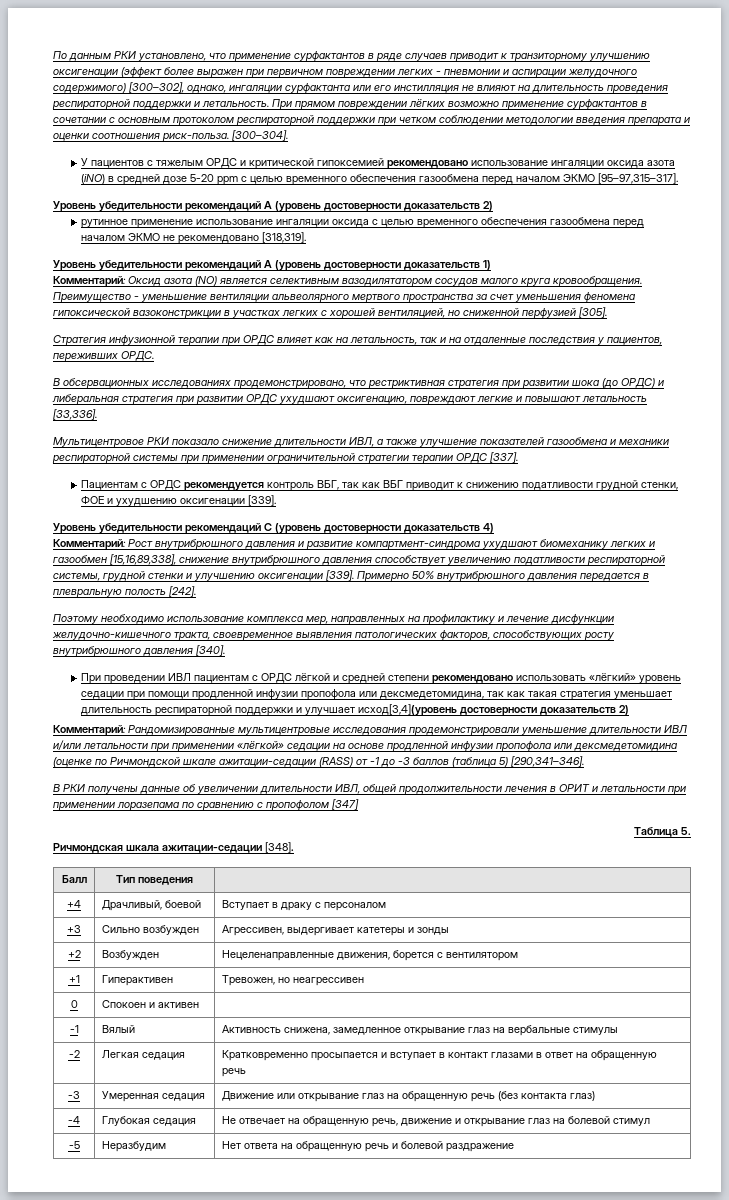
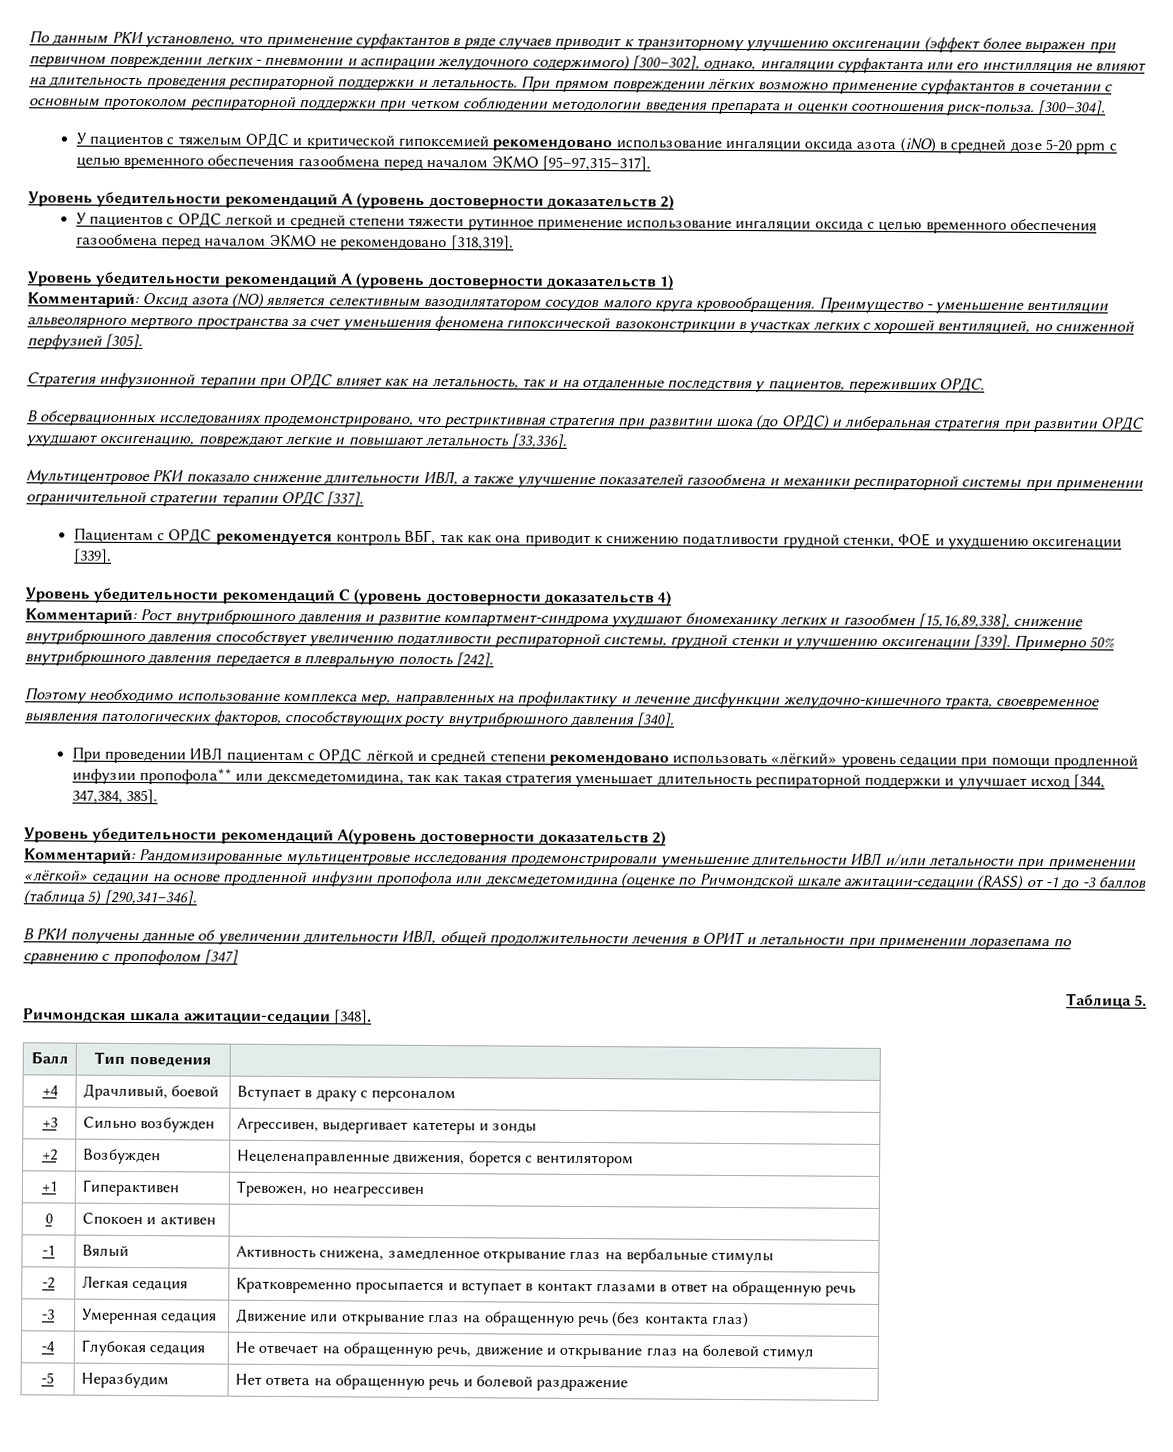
- рутинное применение использование ингаляции оксида с целью временного обеспечения газообмена перед началом ЭКМО не рекомендовано [318,319].
+ У пациентов с ОРДС легкой и средней степени тяжести рутинное применение использование ингаляции оксида с целью временного обеспечения газообмена перед началом ЭКМО не рекомендовано [318,319].
- Пациентам с ОРДС рекомендуется контроль ВБГ, так как ВБГ приводит к снижению податливости грудной стенки, ФОЕ и ухудшению оксигенации [339].
+ Пациентам с ОРДС рекомендуется контроль ВБГ, так как она приводит к снижению податливости грудной стенки, ФОЕ и ухудшению оксигенации [339].
- При проведении ИВЛ пациентам с ОРДС лёгкой и средней степени рекомендовано использовать «лёгкий» уровень седации при помощи продленной инфузии пропофола или дексмедетомидина, так как такая стратегия уменьшает длительность респираторной поддержки и улучшает исход[3,4](уровень достоверности доказательств 2)
+ При проведении ИВЛ пациентам с ОРДС лёгкой и средней степени рекомендовано использовать «лёгкий» уровень седации при помощи продленной инфузии пропофола** или дексмедетомидина, так как такая стратегия уменьшает длительность респираторной поддержки и улучшает исход [344, 347,384, 385].
+ Уровень убедительности рекомендаций А(уровень достоверности доказательств 2)

